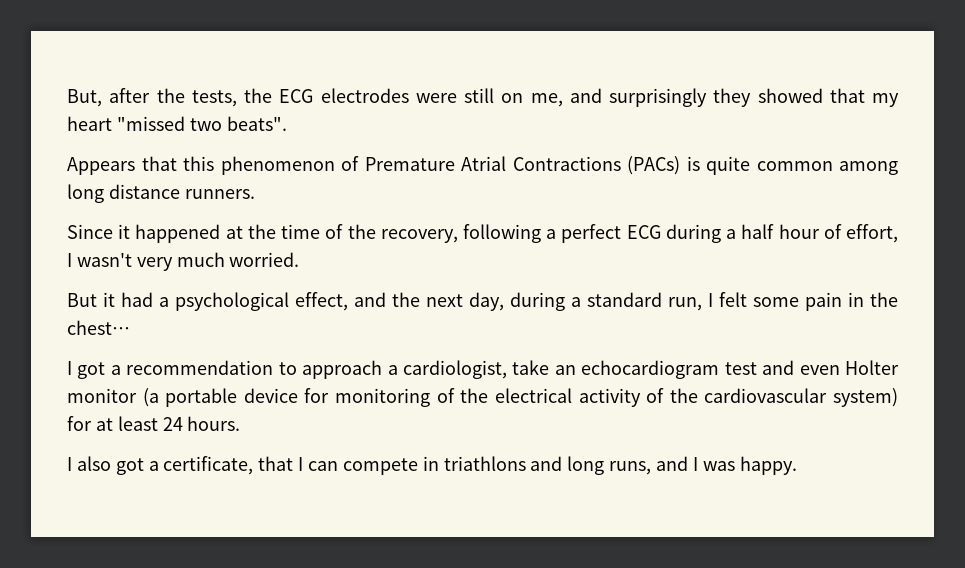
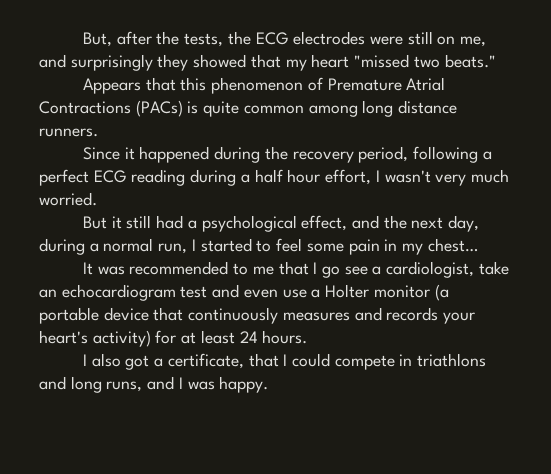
- But, after the tests, the ECG electrodes were still on me, and surprisingly they showed that my heart "missed two beats".
+ But, after the tests, the ECG electrodes were still on me, and surprisingly they showed that my heart "missed two beats."
- Since it happened at the time of the recovery, following a perfect ECG during a half hour of effort, I wasn't very much worried.
+ Since it happened during the recovery period, following a perfect ECG reading during a half hour effort, I wasn't very much worried.
- But it had a psychological effect, and the next day, during a standard run, I felt some pain in the chest…
+ But it still had a psychological effect, and the next day, during a normal run, I started to feel some pain in my chest…
- I got a recommendation to approach a cardiologist, take an echocardiogram test and even Holter monitor (a portable device for monitoring of the electrical activity of the cardiovascular system) for at least 24 hours.
+ It was recommended to me that I go see a cardiologist, take an echocardiogram test and even use a Holter monitor (a portable device that continuously measures and records your heart's activity) for at least 24 hours.
- I also got a certificate, that I can compete in triathlons and long runs, and I was happy.
+ I also got a certificate, that I could compete in triathlons and long runs, and I was happy.

